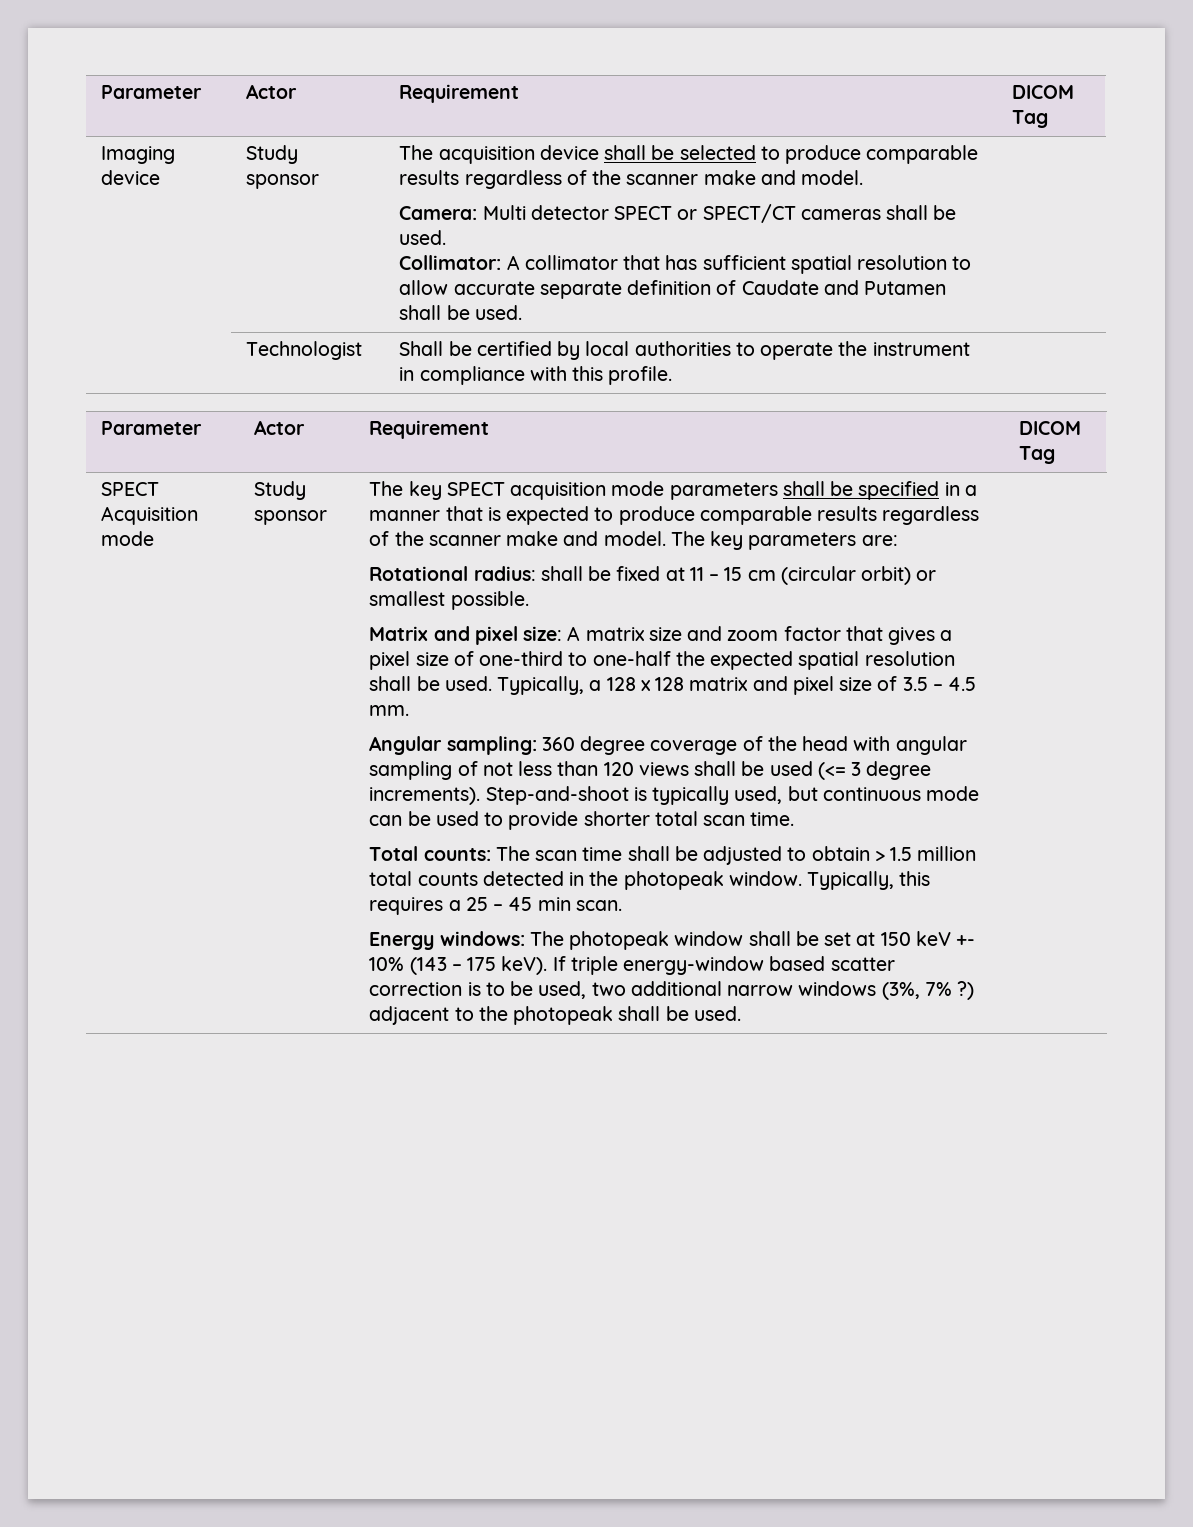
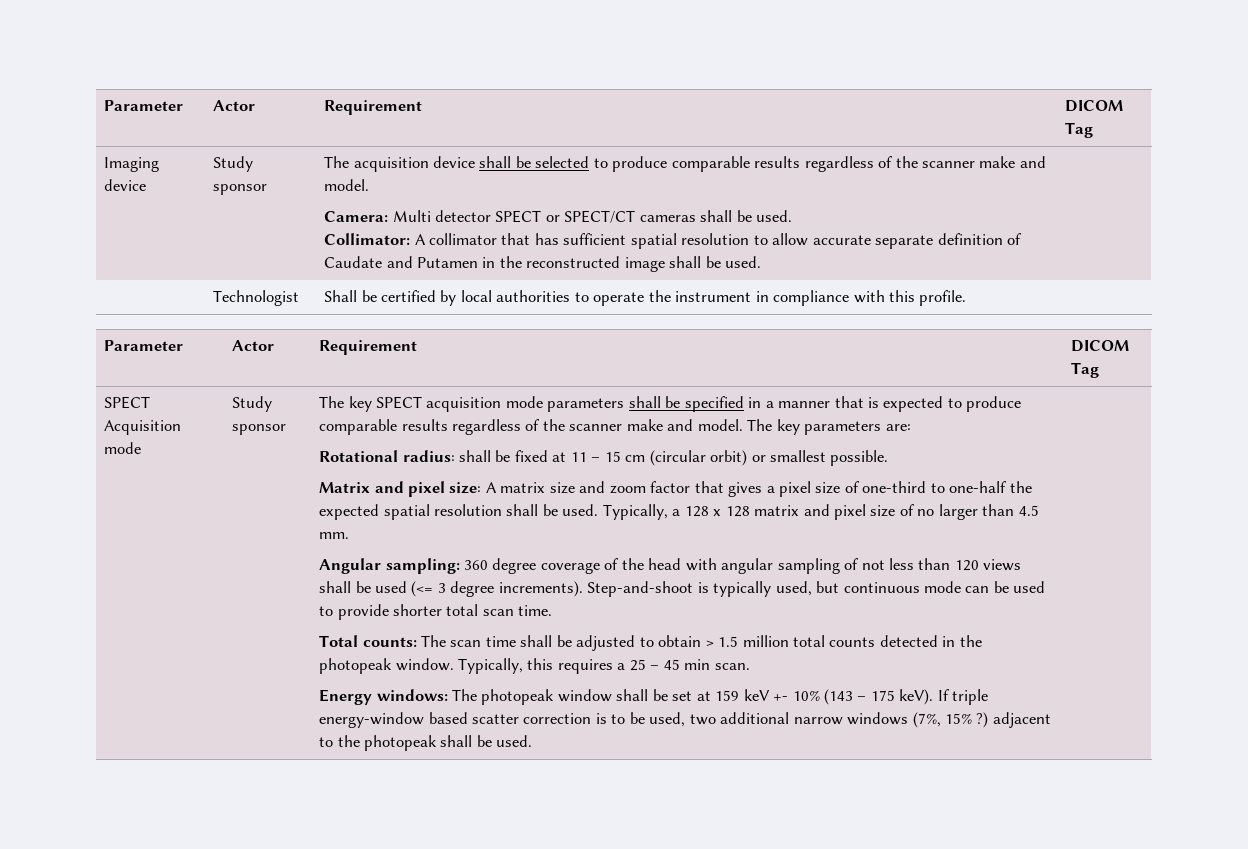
- Collimator: A collimator that has sufficient spatial resolution to allow accurate separate definition of Caudate and Putamen shall be used.
+ Collimator: A collimator that has sufficient spatial resolution to allow accurate separate definition of Caudate and Putamen in the reconstructed image shall be used.
- Typically, a 128 x 128 matrix and pixel size of 3.5 – 4.5 mm.
+ Typically, a 128 x 128 matrix and pixel size of no larger than 4.5 mm.
- Energy windows: The photopeak window shall be set at 150 keV +- 10% (143 – 175 keV).
+ Energy windows: The photopeak window shall be set at 159 keV +- 10% (143 – 175 keV).
- If triple energy-window based scatter correction is to be used, two additional narrow windows (3%, 7% ?) adjacent to the photopeak shall be used.
+ If triple energy-window based scatter correction is to be used, two additional narrow windows (7%, 15% ?) adjacent to the photopeak shall be used.

